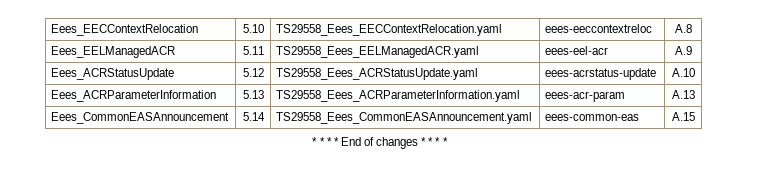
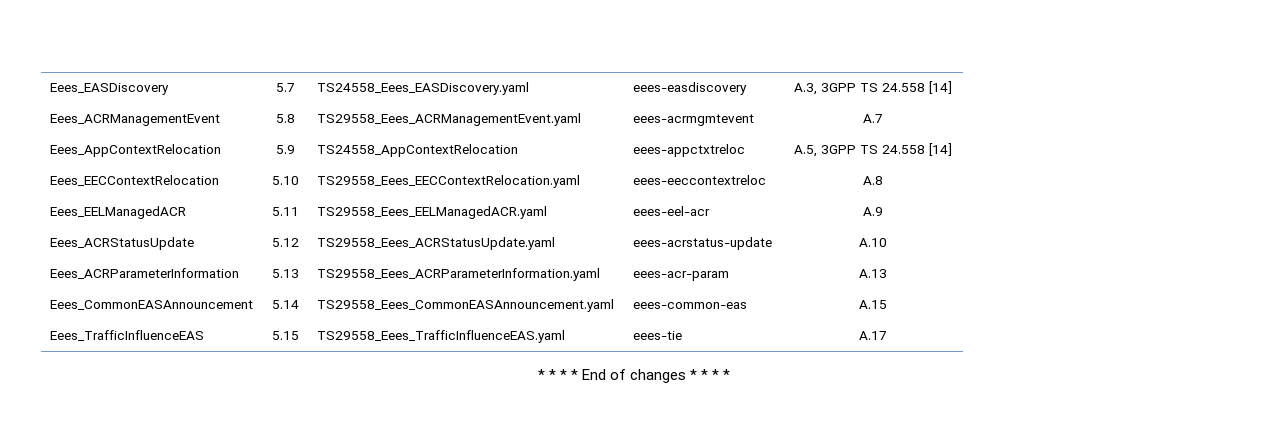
+ Eees_EASDiscovery | 5.7 | TS24558_Eees_EASDiscovery.yaml | eees-easdiscovery | A.3, 3GPP TS 24.558 [14]
+ Eees_ACRManagementEvent | 5.8 | TS29558_Eees_ACRManagementEvent.yaml | eees-acrmgmtevent | A.7
+ Eees_AppContextRelocation | 5.9 | TS24558_AppContextRelocation | eees-appctxtreloc | A.5, 3GPP TS 24.558 [14]
+ Eees_TrafficInfluenceEAS | 5.15 | TS29558_Eees_TrafficInfluenceEAS.yaml | eees-tie | A.17

